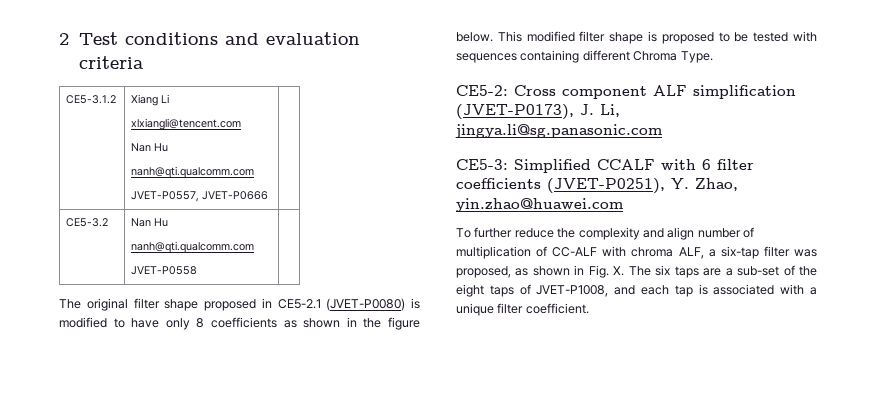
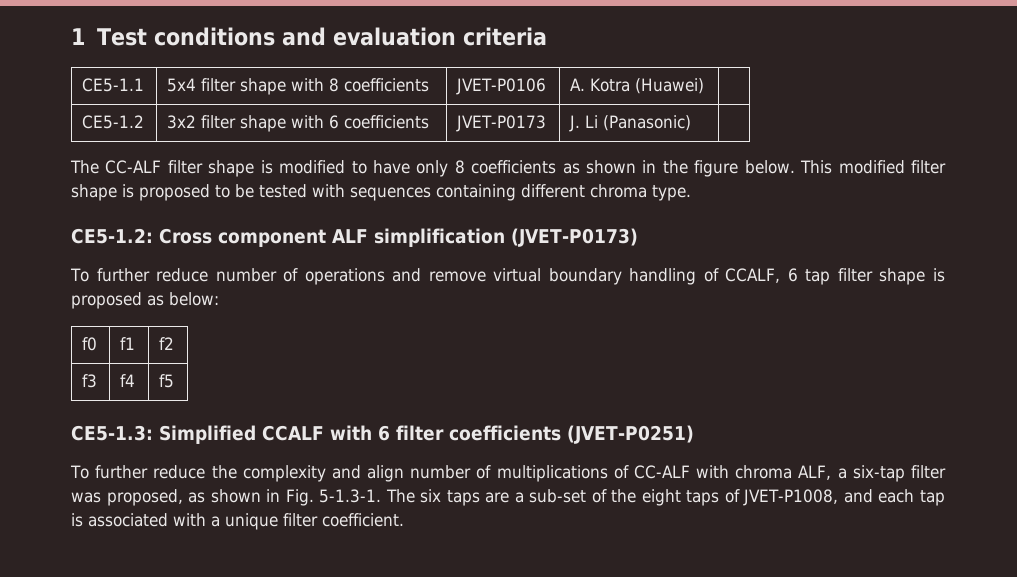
- 2 Test conditions and evaluation criteria
+ 1 Test conditions and evaluation criteria
- CE5-3.1.2 | Xiang Li
- xlxiangli@tencent.com
- Nan Hu
- nanh@qti.qualcomm.com
- JVET-P0557, JVET-P0666 |
- CE5-3.2 | Nan Hu
- nanh@qti.qualcomm.com
- JVET-P0558 |
- The original filter shape proposed in CE5-2.1 (JVET-P0080) is modified to have only 8 coefficients as shown in the figure below.
+ CE5-1.1 | 5x4 filter shape with 8 coefficients | JVET-P0106 | A. Kotra (Huawei) |
+ CE5-1.2 | 3x2 filter shape with 6 coefficients | JVET-P0173 | J. Li (Panasonic) |
+ The CC-ALF filter shape is modified to have only 8 coefficients as shown in the figure below.
- This modified filter shape is proposed to be tested with sequences containing different Chroma Type.
- CE5-2: Cross component ALF simplification (JVET-P0173), J. Li, jingya.li@sg.panasonic.com
- CE5-3: Simplified CCALF with 6 filter coefficients (JVET-P0251), Y. Zhao, yin.zhao@huawei.com
+ This modified filter shape is proposed to be tested with sequences containing different chroma type.
+ CE5-1.2: Cross component ALF simplification (JVET-P0173)
+ To further reduce number of operations and remove virtual boundary handling of CCALF, 6 tap filter shape is proposed as below:
+ f0 | f1 | f2
+ f3 | f4 | f5
+ CE5-1.3: Simplified CCALF with 6 filter coefficients (JVET-P0251)
- To further reduce the complexity and align number of multiplication of CC-ALF with chroma ALF, a six-tap filter was proposed, as shown in Fig. X. The six taps are a sub-set of the eight taps of JVET-P1008, and each tap is associated with a unique filter coefficient.
+ To further reduce the complexity and align number of multiplications of CC-ALF with chroma ALF, a six-tap filter was proposed, as shown in Fig. 5-1.3-1. The six taps are a sub-set of the eight taps of JVET-P1008, and each tap is associated with a unique filter coefficient.

